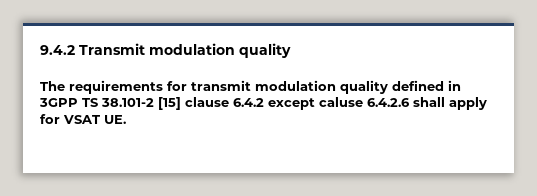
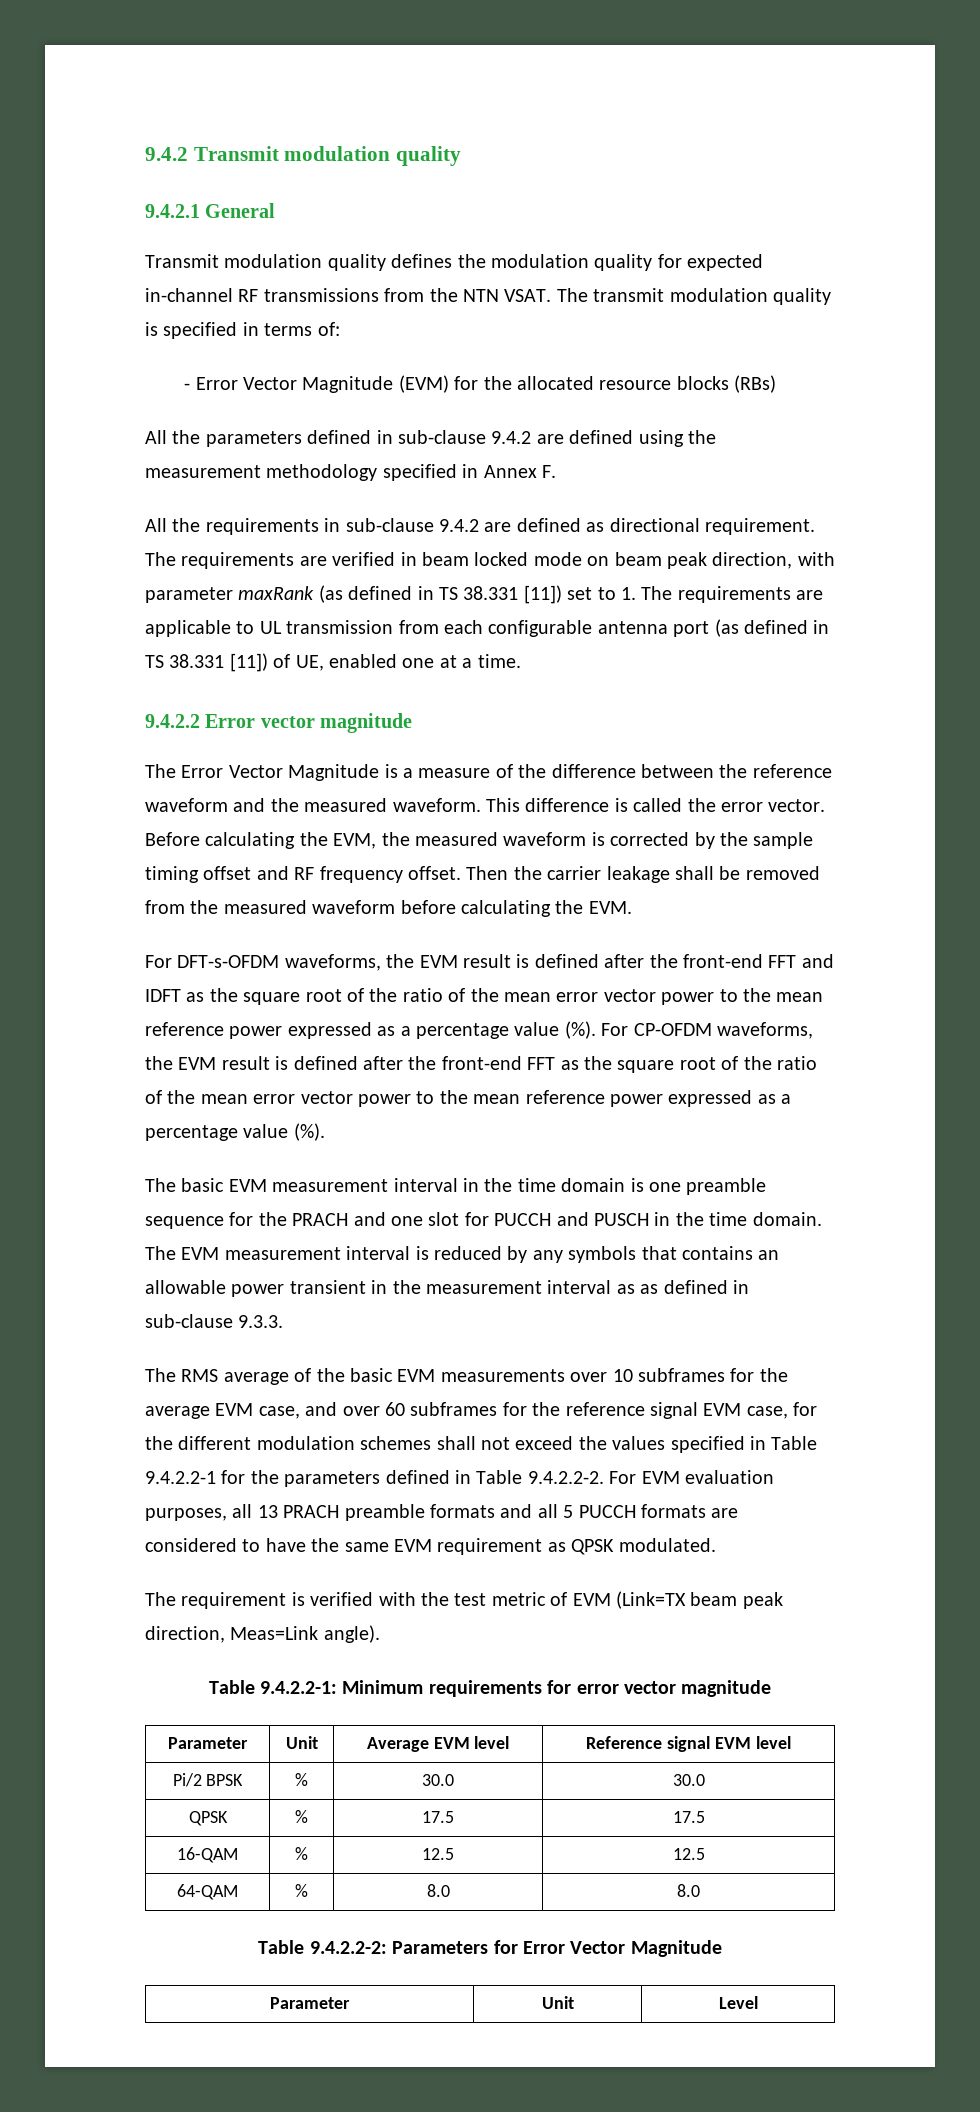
- The requirements for transmit modulation quality defined in 3GPP TS 38.101-2 [15] clause 6.4.2 except caluse 6.4.2.6 shall apply for VSAT UE.
+ 9.4.2.1 General
+ Transmit modulation quality defines the modulation quality for expected in-channel RF transmissions from the NTN VSAT. The transmit modulation quality is specified in terms of:
+ - Error Vector Magnitude (EVM) for the allocated resource blocks (RBs)
+ All the parameters defined in sub-clause 9.4.2 are defined using the measurement methodology specified in Annex F.
+ All the requirements in sub-clause 9.4.2 are defined as directional requirement. The requirements are verified in beam locked mode on beam peak direction, with parameter maxRank (as defined in TS 38.331 [11]) set to 1. The requirements are applicable to UL transmission from each configurable antenna port (as defined in TS 38.331 [11]) of UE, enabled one at a time.
+ 9.4.2.2 Error vector magnitude
+ The Error Vector Magnitude is a measure of the difference between the reference waveform and the measured waveform. This difference is called the error vector. Before calculating the EVM, the measured waveform is corrected by the sample timing offset and RF frequency offset. Then the carrier leakage shall be removed from the measured waveform before calculating the EVM.
+ For DFT-s-OFDM waveforms, the EVM result is defined after the front-end FFT and IDFT as the square root of the ratio of the mean error vector power to the mean reference power expressed as a percentage value (%). For CP-OFDM waveforms, the EVM result is defined after the front-end FFT as the square root of the ratio of the mean error vector power to the mean reference power expressed as a percentage value (%).
+ The basic EVM measurement interval in the time domain is one preamble sequence for the PRACH and one slot for PUCCH and PUSCH in the time domain. The EVM measurement interval is reduced by any symbols that contains an allowable power transient in the measurement interval as as defined in sub-clause 9.3.3.
+ The RMS average of the basic EVM measurements over 10 subframes for the average EVM case, and over 60 subframes for the reference signal EVM case, for the different modulation schemes shall not exceed the values specified in Table 9.4.2.2-1 for the parameters defined in Table 9.4.2.2-2. For EVM evaluation purposes, all 13 PRACH preamble formats and all 5 PUCCH formats are considered to have the same EVM requirement as QPSK modulated.
+ The requirement is verified with the test metric of EVM (Link=TX beam peak direction, Meas=Link angle).
+ Table 9.4.2.2-1: Minimum requirements for error vector magnitude
+ Parameter | Unit | Average EVM level | Reference signal EVM level
+ Pi/2 BPSK | % | 30.0 | 30.0
+ QPSK | % | 17.5 | 17.5
+ 16-QAM | % | 12.5 | 12.5
+ 64-QAM | % | 8.0 | 8.0
+ Table 9.4.2.2-2: Parameters for Error Vector Magnitude
+ Parameter | Unit | Level

